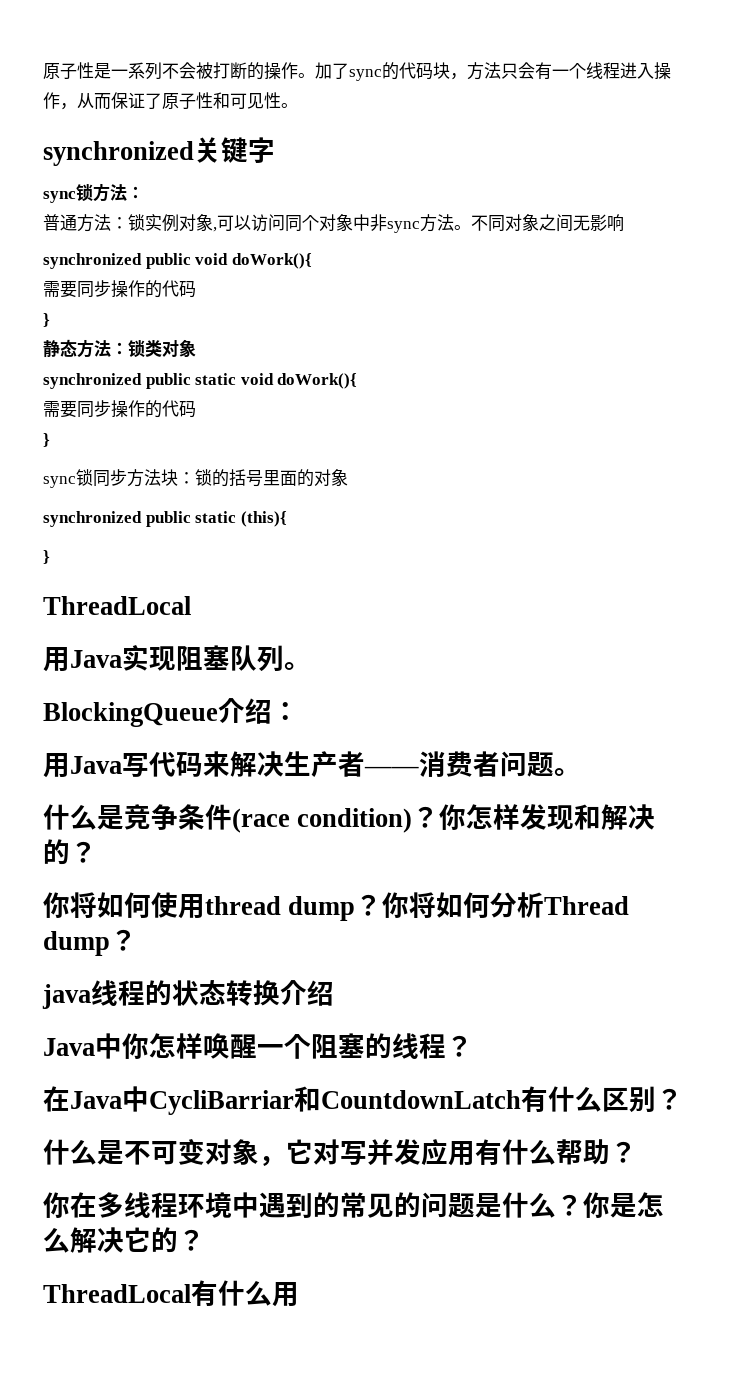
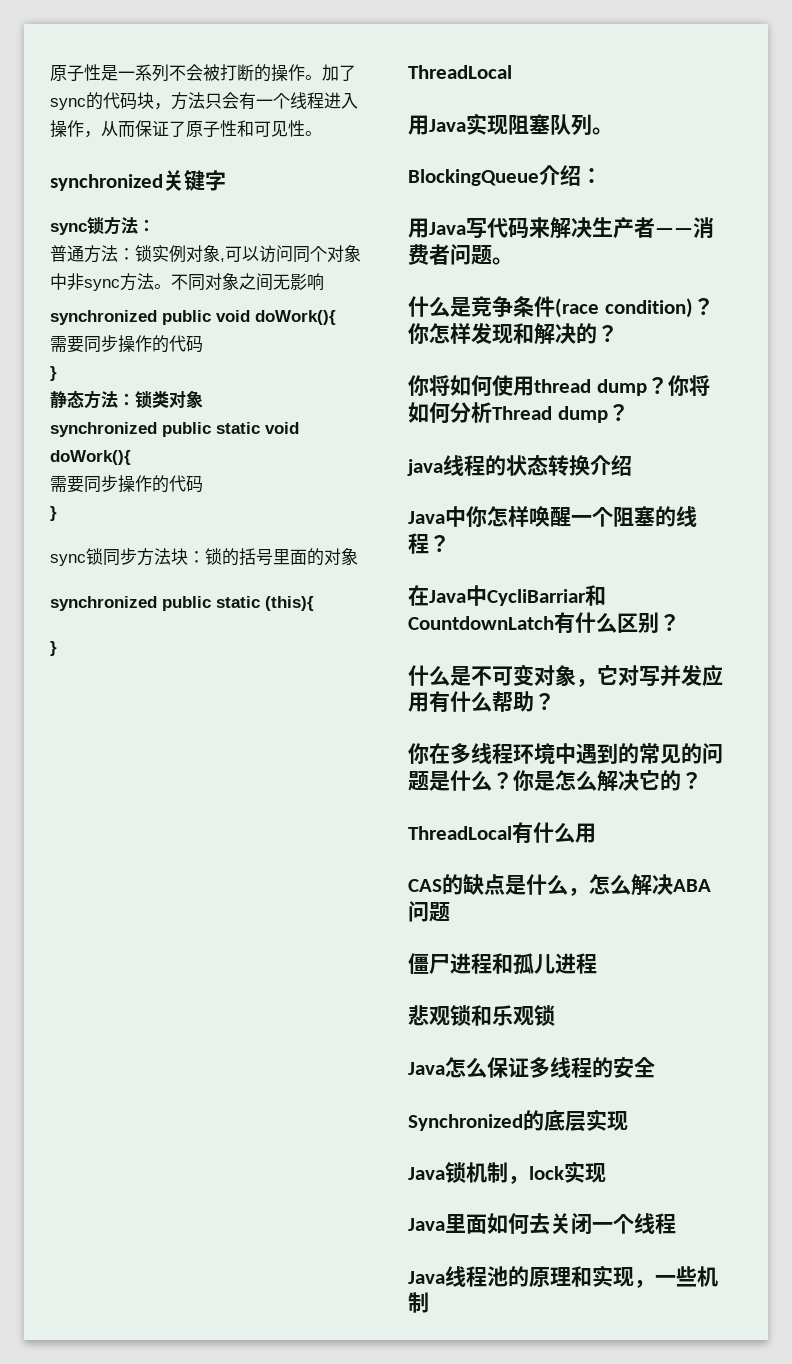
+ CAS的缺点是什么，怎么解决ABA问题
+ 僵尸进程和孤儿进程
+ 悲观锁和乐观锁
+ Java怎么保证多线程的安全
+ Synchronized的底层实现
+ Java锁机制，lock实现
+ Java里面如何去关闭一个线程
+ Java线程池的原理和实现，一些机制

